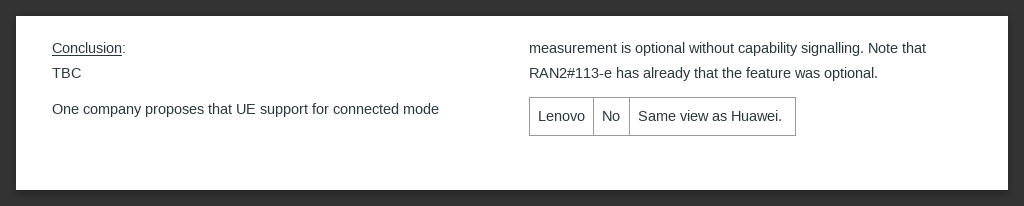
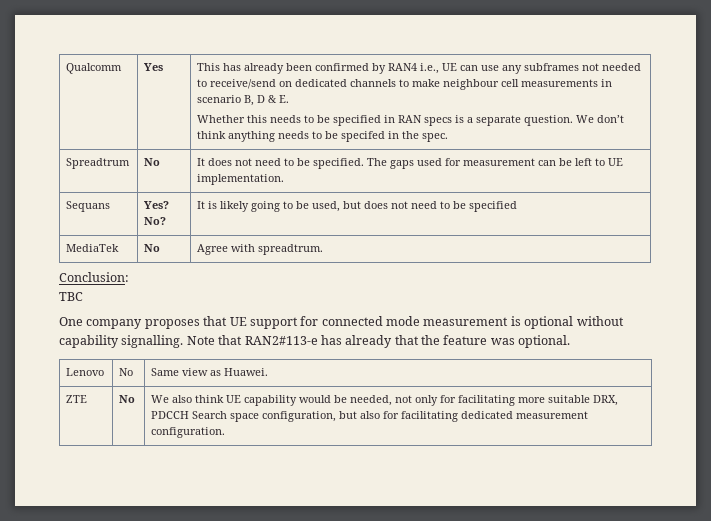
+ Qualcomm | Yes | This has already been confirmed by RAN4 i.e., UE can use any subframes not needed to receive/send on dedicated channels to make neighbour cell measurements in scenario B, D & E.
+ Whether this needs to be specified in RAN specs is a separate question. We don’t think anything needs to be specifed in the spec.
+ Spreadtrum | No | It does not need to be specified. The gaps used for measurement can be left to UE implementation.
+ Sequans | Yes? No? | It is likely going to be used, but does not need to be specified
+ MediaTek | No | Agree with spreadtrum.
+ ZTE | No | We also think UE capability would be needed, not only for facilitating more suitable DRX, PDCCH Search space configuration, but also for facilitating dedicated measurement configuration.

